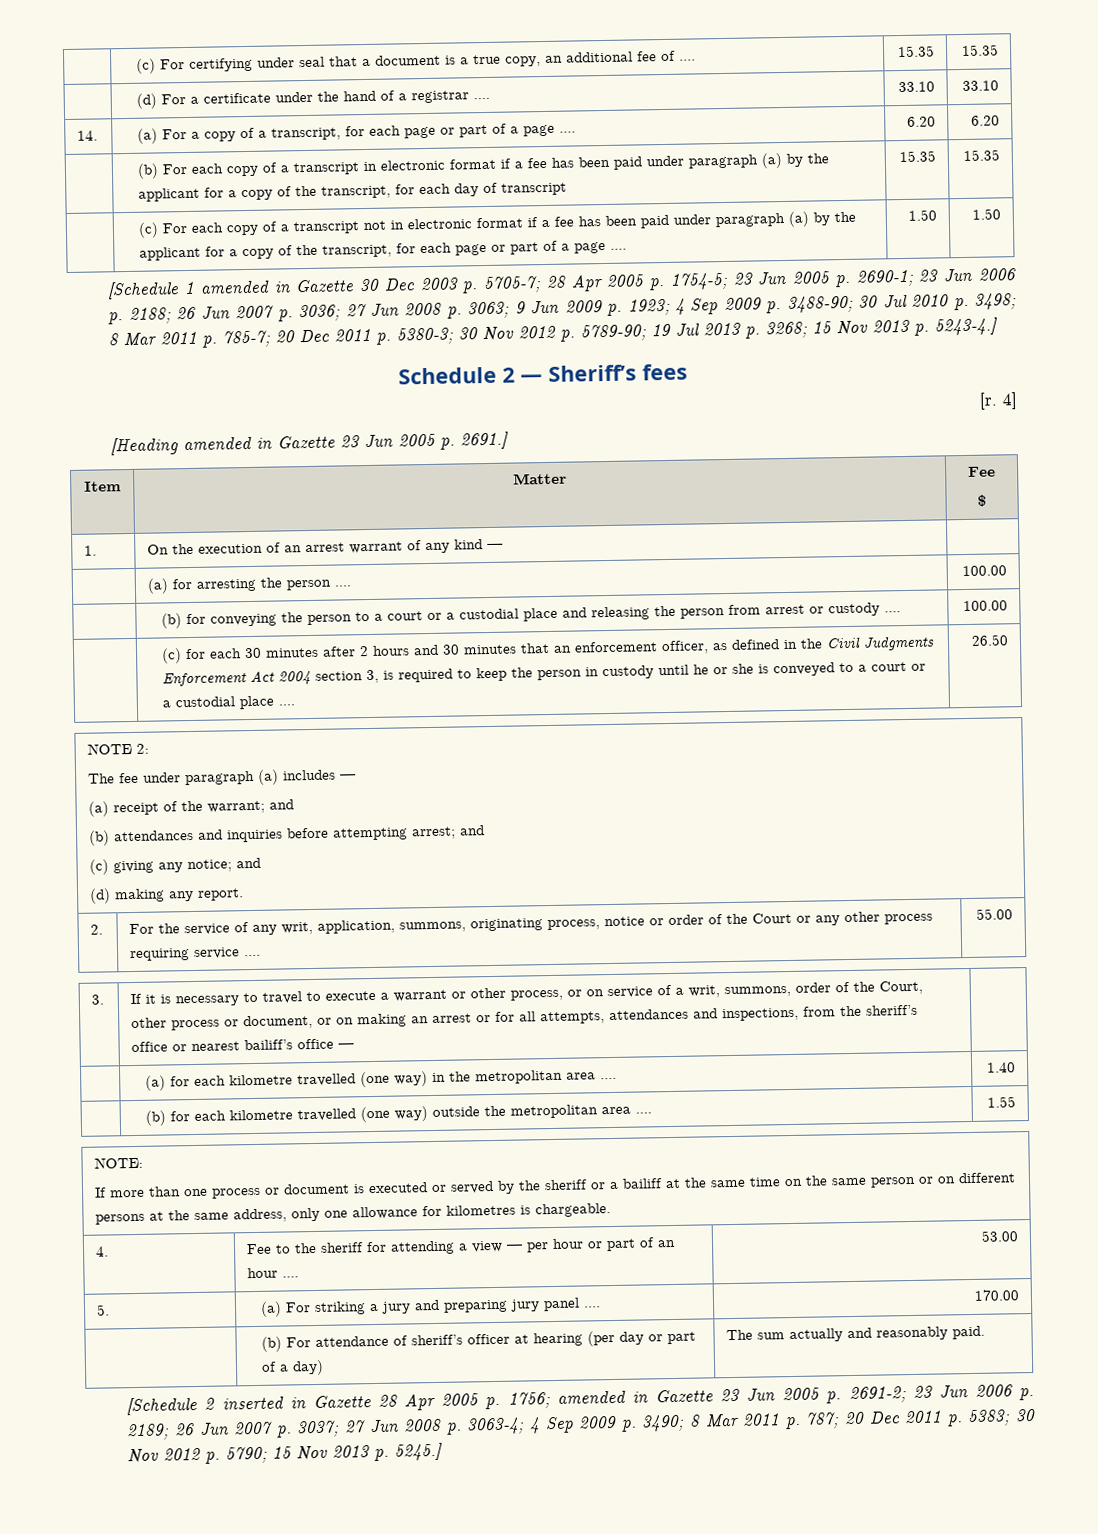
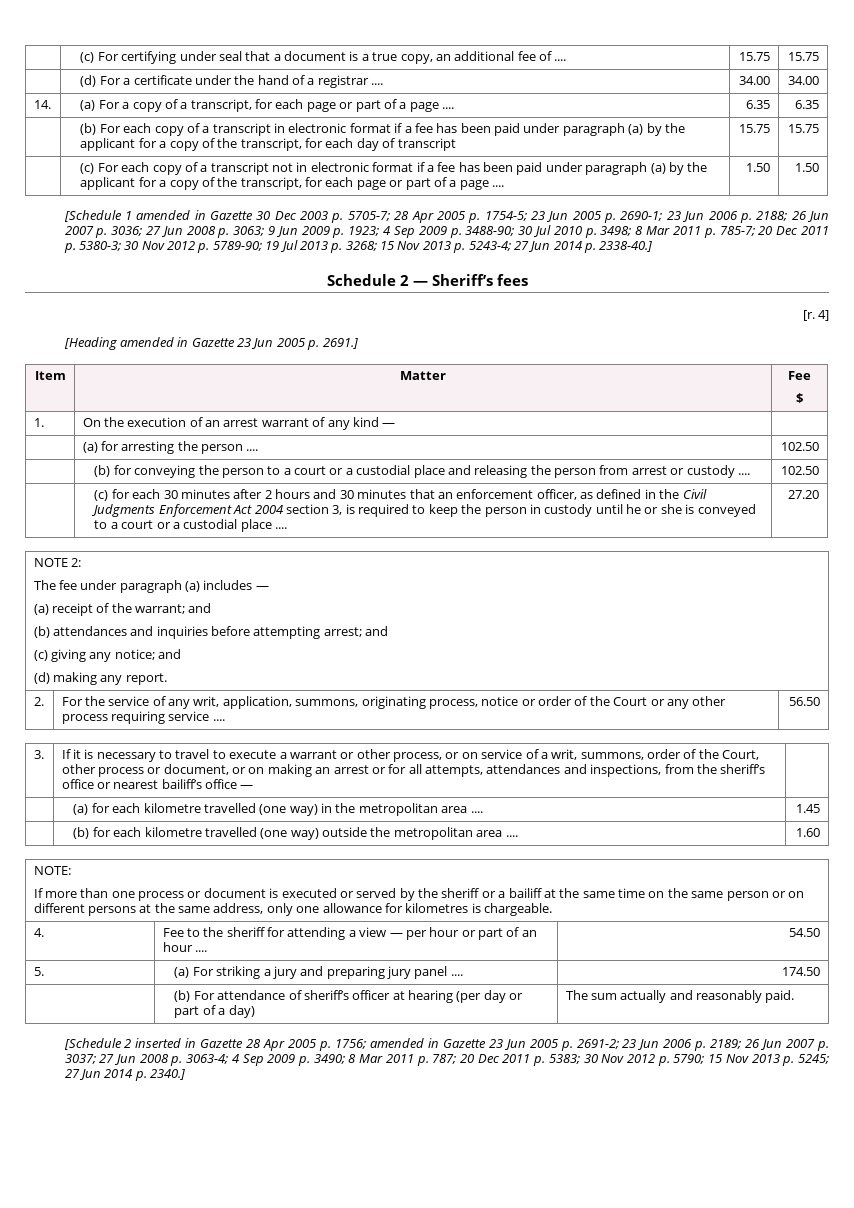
- | (c) For certifying under seal that a document is a true copy, an additional fee of .... | 15.35 | 15.35
+ | (c) For certifying under seal that a document is a true copy, an additional fee of .... | 15.75 | 15.75
- | (d) For a certificate under the hand of a registrar .... | 33.10 | 33.10
+ | (d) For a certificate under the hand of a registrar .... | 34.00 | 34.00
- 14. | (a) For a copy of a transcript, for each page or part of a page .... | 6.20 | 6.20
+ 14. | (a) For a copy of a transcript, for each page or part of a page .... | 6.35 | 6.35
- | (b) For each copy of a transcript in electronic format if a fee has been paid under paragraph (a) by the applicant for a copy of the transcript, for each day of transcript | 15.35 | 15.35
+ | (b) For each copy of a transcript in electronic format if a fee has been paid under paragraph (a) by the applicant for a copy of the transcript, for each day of transcript | 15.75 | 15.75
- 15 Nov 2013 p. 5243-4.]
+ 15 Nov 2013 p. 5243-4; 27 Jun 2014 p. 2338-40.]
- | (a) for arresting the person .... | 100.00
+ | (a) for arresting the person .... | 102.50
- | (b) for conveying the person to a court or a custodial place and releasing the person from arrest or custody .... | 100.00
+ | (b) for conveying the person to a court or a custodial place and releasing the person from arrest or custody .... | 102.50
- 26.50
+ 27.20
- 2. | For the service of any writ, application, summons, originating process, notice or order of the Court or any other process requiring service .... | 55.00
+ 2. | For the service of any writ, application, summons, originating process, notice or order of the Court or any other process requiring service .... | 56.50
- | (a) for each kilometre travelled (one way) in the metropolitan area .... | 1.40
+ | (a) for each kilometre travelled (one way) in the metropolitan area .... | 1.45
- | (b) for each kilometre travelled (one way) outside the metropolitan area .... | 1.55
+ | (b) for each kilometre travelled (one way) outside the metropolitan area .... | 1.60
- 4. | Fee to the sheriff for attending a view — per hour or part of an hour .... | 53.00
+ 4. | Fee to the sheriff for attending a view — per hour or part of an hour .... | 54.50
- 5. | (a) For striking a jury and preparing jury panel .... | 170.00
+ 5. | (a) For striking a jury and preparing jury panel .... | 174.50
- [Schedule 2 inserted in Gazette 28 Apr 2005 p. 1756; amended in Gazette 23 Jun 2005 p. 2691-2; 23 Jun 2006 p. 2189; 26 Jun 2007 p. 3037; 27 Jun 2008 p. 3063-4; 4 Sep 2009 p. 3490; 8 Mar 2011 p. 787; 20 Dec 2011 p. 5383; 30 Nov 2012 p. 5790; 15 Nov 2013 p. 5245.]
+ [Schedule 2 inserted in Gazette 28 Apr 2005 p. 1756; amended in Gazette 23 Jun 2005 p. 2691-2; 23 Jun 2006 p. 2189; 26 Jun 2007 p. 3037; 27 Jun 2008 p. 3063-4; 4 Sep 2009 p. 3490; 8 Mar 2011 p. 787; 20 Dec 2011 p. 5383; 30 Nov 2012 p. 5790; 15 Nov 2013 p. 5245; 27 Jun 2014 p. 2340.]

